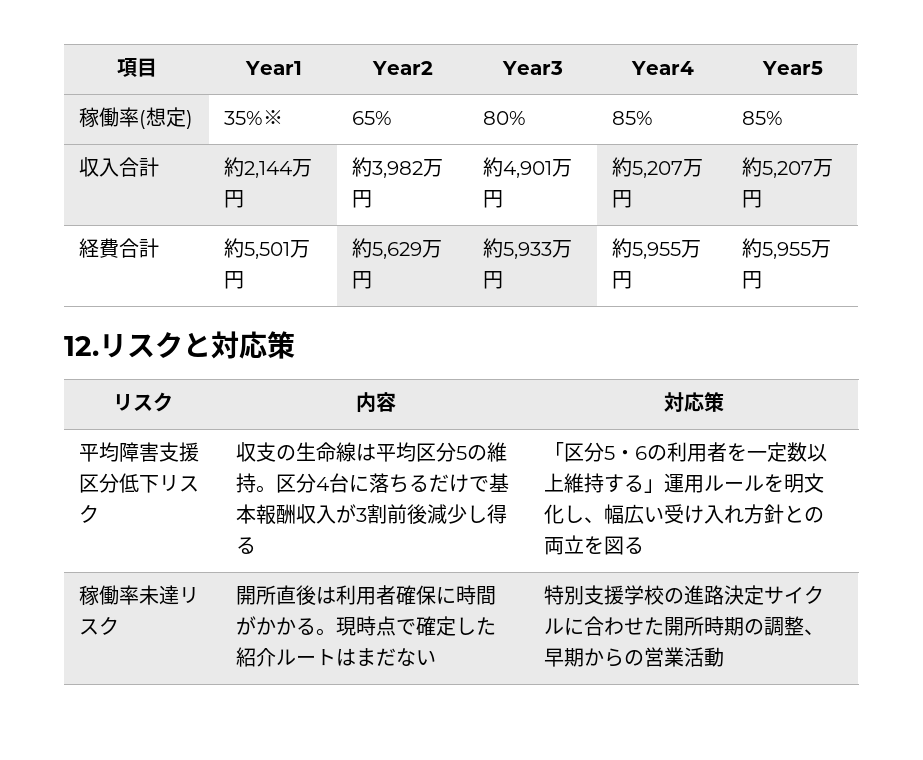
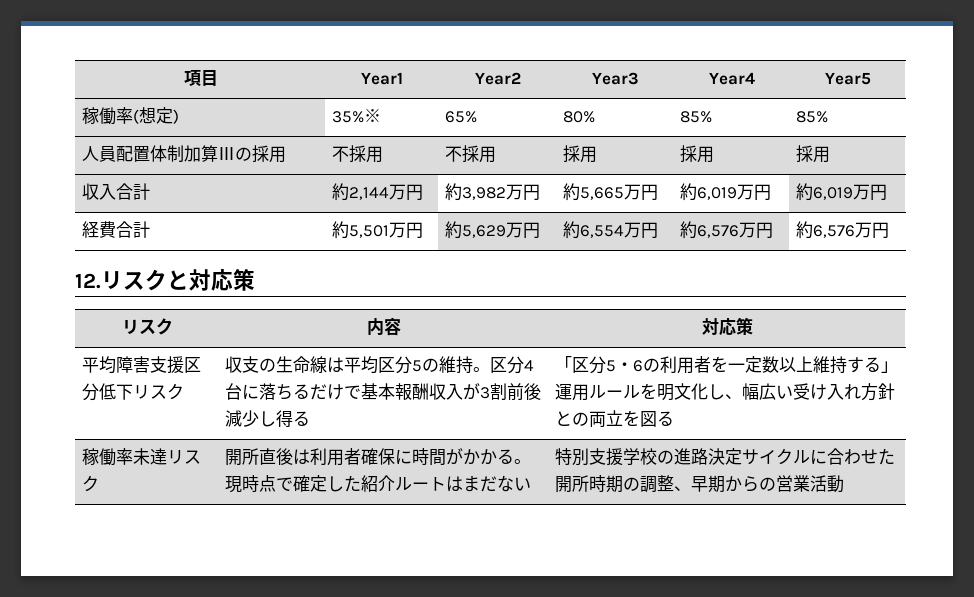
+ 人員配置体制加算Ⅲの採用 | 不採用 | 不採用 | 採用 | 採用 | 採用
- 収入合計 | 約2,144万円 | 約3,982万円 | 約4,901万円 | 約5,207万円 | 約5,207万円
+ 収入合計 | 約2,144万円 | 約3,982万円 | 約5,665万円 | 約6,019万円 | 約6,019万円
- 経費合計 | 約5,501万円 | 約5,629万円 | 約5,933万円 | 約5,955万円 | 約5,955万円
+ 経費合計 | 約5,501万円 | 約5,629万円 | 約6,554万円 | 約6,576万円 | 約6,576万円

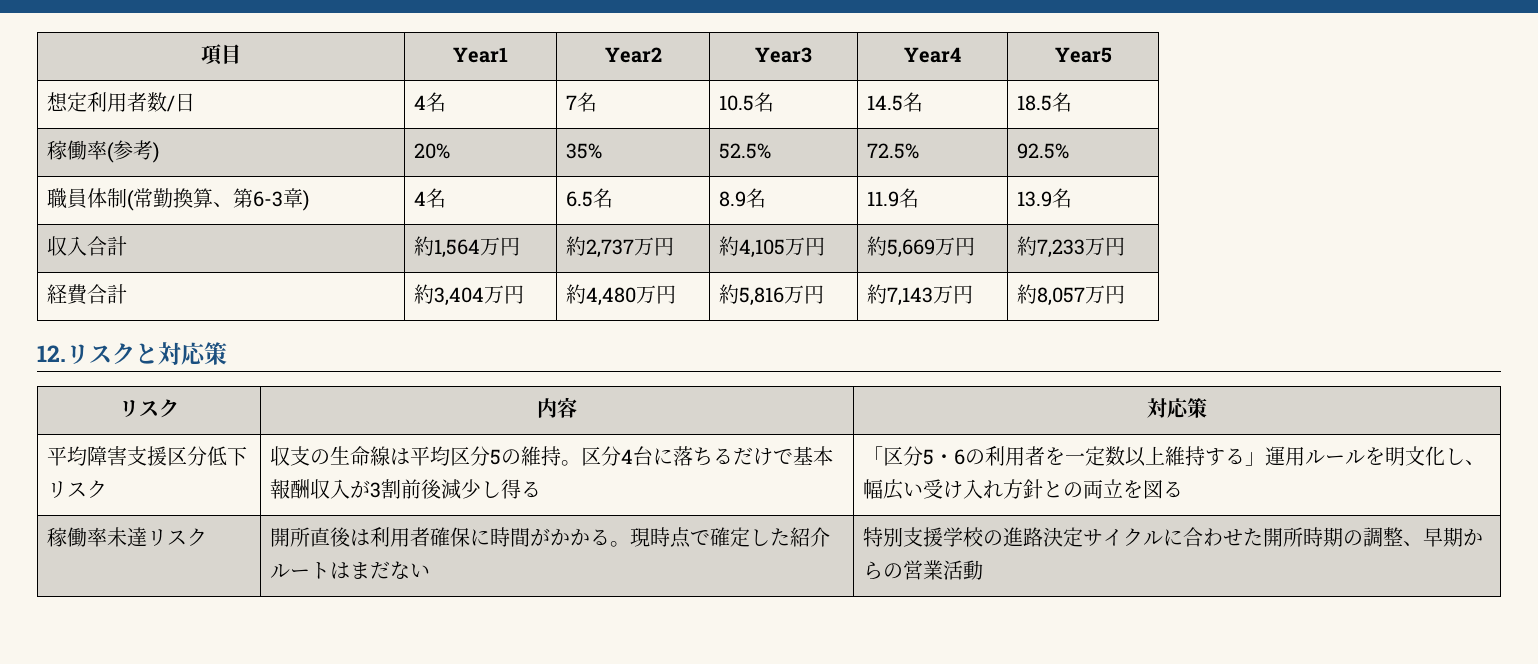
+ 想定利用者数/日 | 4名 | 7名 | 10.5名 | 14.5名 | 18.5名
- 稼働率(想定) | 35%※ | 65% | 80% | 85% | 85%
- 人員配置体制加算Ⅲの採用 | 不採用 | 不採用 | 採用 | 採用 | 採用
+ 稼働率(参考) | 20% | 35% | 52.5% | 72.5% | 92.5%
+ 職員体制(常勤換算、第6-3章) | 4名 | 6.5名 | 8.9名 | 11.9名 | 13.9名
- 収入合計 | 約2,144万円 | 約3,982万円 | 約5,665万円 | 約6,019万円 | 約6,019万円
+ 収入合計 | 約1,564万円 | 約2,737万円 | 約4,105万円 | 約5,669万円 | 約7,233万円
- 経費合計 | 約5,501万円 | 約5,629万円 | 約6,554万円 | 約6,576万円 | 約6,576万円
+ 経費合計 | 約3,404万円 | 約4,480万円 | 約5,816万円 | 約7,143万円 | 約8,057万円

